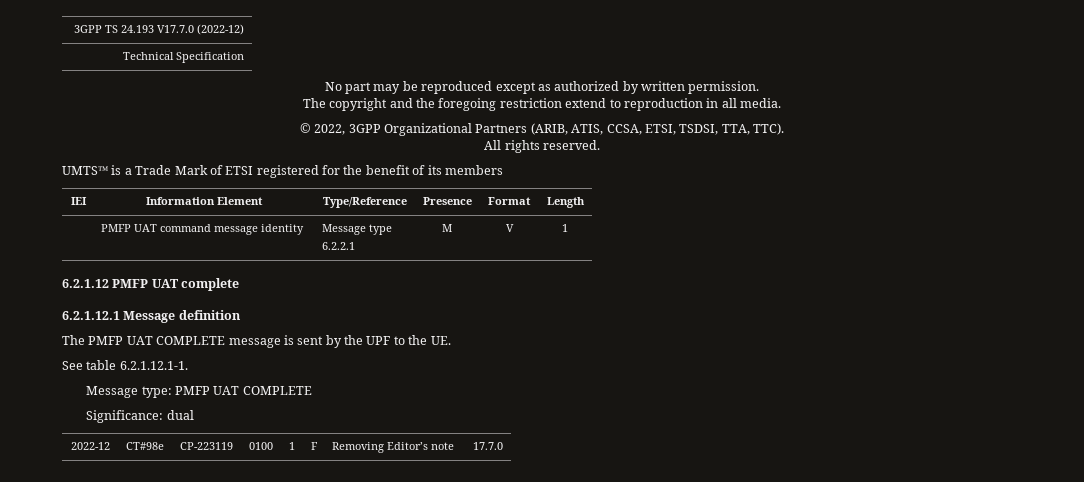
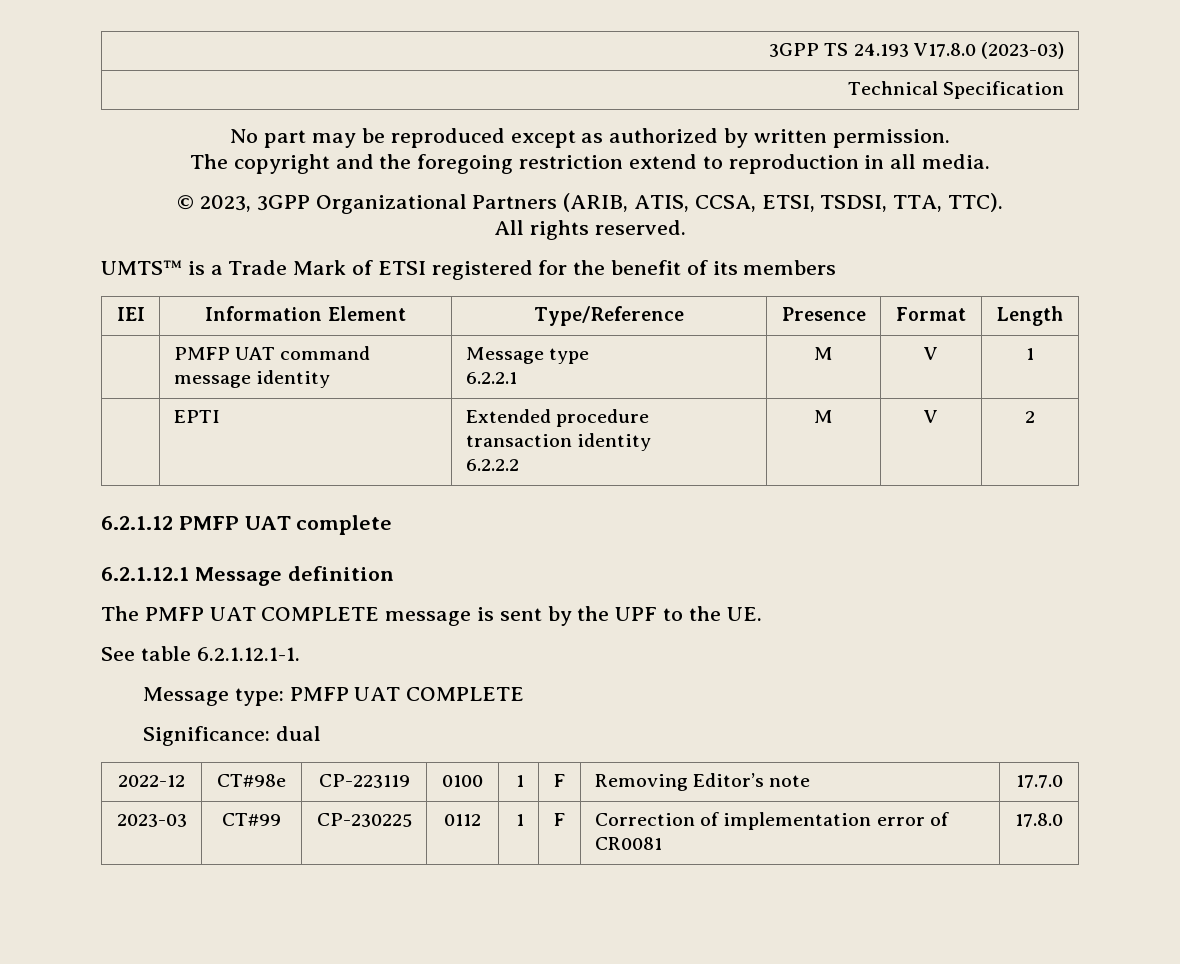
- 3GPP TS 24.193 V17.7.0 (2022-12)
+ 3GPP TS 24.193 V17.8.0 (2023-03)
- © 2022, 3GPP Organizational Partners (ARIB, ATIS, CCSA, ETSI, TSDSI, TTA, TTC).
+ © 2023, 3GPP Organizational Partners (ARIB, ATIS, CCSA, ETSI, TSDSI, TTA, TTC).
+ | EPTI | Extended procedure transaction identity
+ 6.2.2.2 | M | V | 2
+ 2023-03 | CT#99 | CP-230225 | 0112 | 1 | F | Correction of implementation error of CR0081 | 17.8.0

